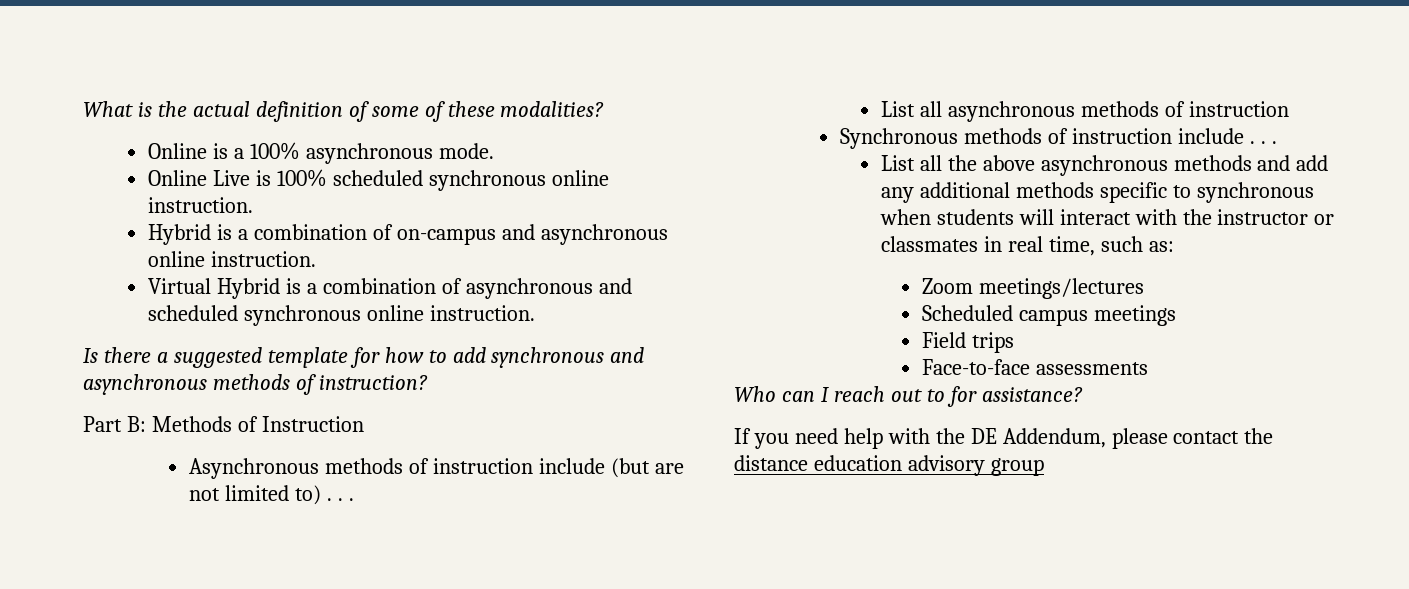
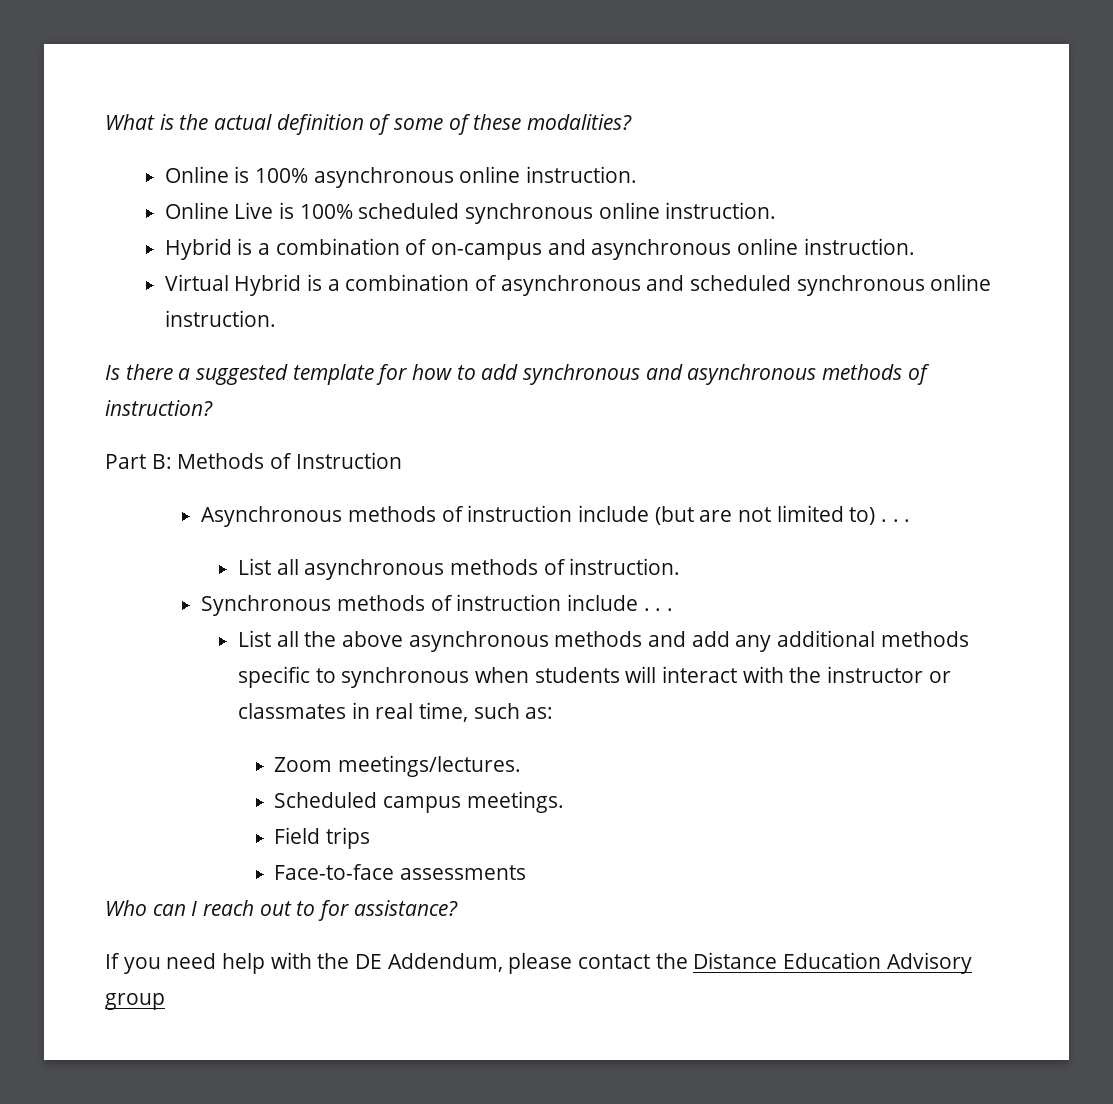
- Online is a 100% asynchronous mode.
+ Online is 100% asynchronous online instruction.
- List all asynchronous methods of instruction
+ List all asynchronous methods of instruction.
- Zoom meetings/lectures
+ Zoom meetings/lectures.
- Scheduled campus meetings
+ Scheduled campus meetings.
- If you need help with the DE Addendum, please contact the distance education advisory group
+ If you need help with the DE Addendum, please contact the Distance Education Advisory group

